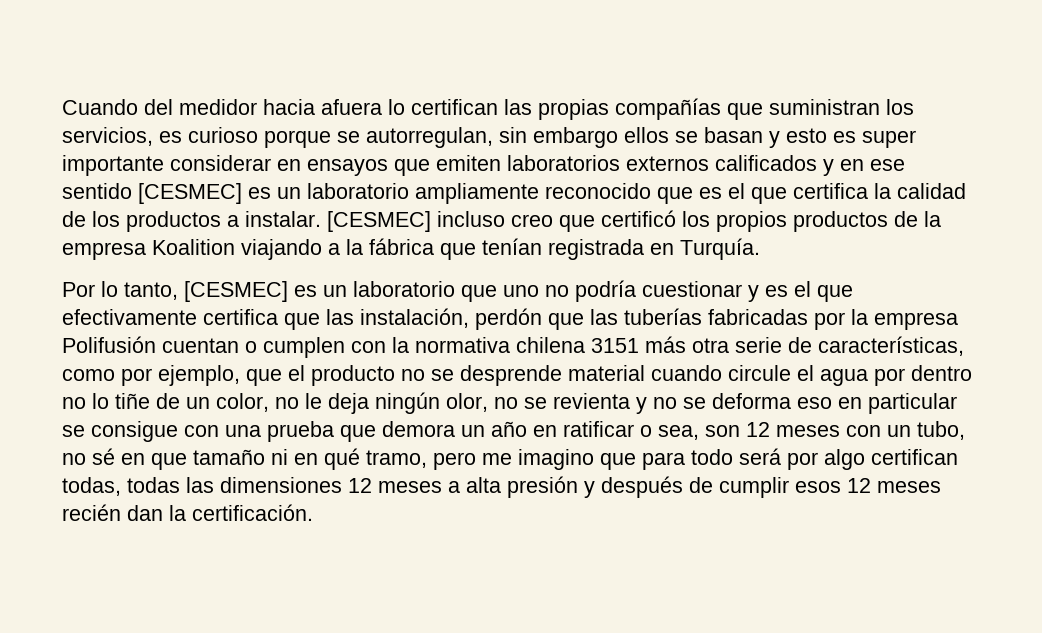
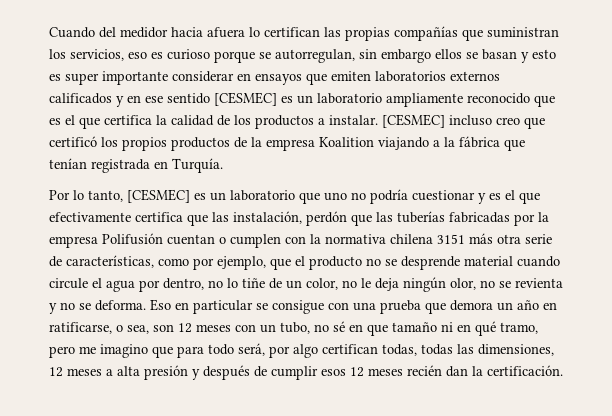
- Cuando del medidor hacia afuera lo certifican las propias compañías que suministran los servicios, es curioso porque se autorregulan, sin embargo ellos se basan y esto es super importante considerar en ensayos que emiten laboratorios externos calificados y en ese sentido [CESMEC] es un laboratorio ampliamente reconocido que es el que certifica la calidad de los productos a instalar.
+ Cuando del medidor hacia afuera lo certifican las propias compañías que suministran los servicios, eso es curioso porque se autorregulan, sin embargo ellos se basan y esto es super importante considerar en ensayos que emiten laboratorios externos calificados y en ese sentido [CESMEC] es un laboratorio ampliamente reconocido que es el que certifica la calidad de los productos a instalar.
- Por lo tanto, [CESMEC] es un laboratorio que uno no podría cuestionar y es el que efectivamente certifica que las instalación, perdón que las tuberías fabricadas por la empresa Polifusión cuentan o cumplen con la normativa chilena 3151 más otra serie de características, como por ejemplo, que el producto no se desprende material cuando circule el agua por dentro no lo tiñe de un color, no le deja ningún olor, no se revienta y no se deforma eso en particular se consigue con una prueba que demora un año en ratificar o sea, son 12 meses con un tubo, no sé en que tamaño ni en qué tramo, pero me imagino que para todo será por algo certifican todas, todas las dimensiones 12 meses a alta presión y después de cumplir esos 12 meses recién dan la certificación.
+ Por lo tanto, [CESMEC] es un laboratorio que uno no podría cuestionar y es el que efectivamente certifica que las instalación, perdón que las tuberías fabricadas por la empresa Polifusión cuentan o cumplen con la normativa chilena 3151 más otra serie de características, como por ejemplo, que el producto no se desprende material cuando circule el agua por dentro, no lo tiñe de un color, no le deja ningún olor, no se revienta y no se deforma. Eso en particular se consigue con una prueba que demora un año en ratificarse, o sea, son 12 meses con un tubo, no sé en que tamaño ni en qué tramo, pero me imagino que para todo será, por algo certifican todas, todas las dimensiones, 12 meses a alta presión y después de cumplir esos 12 meses recién dan la certificación.

